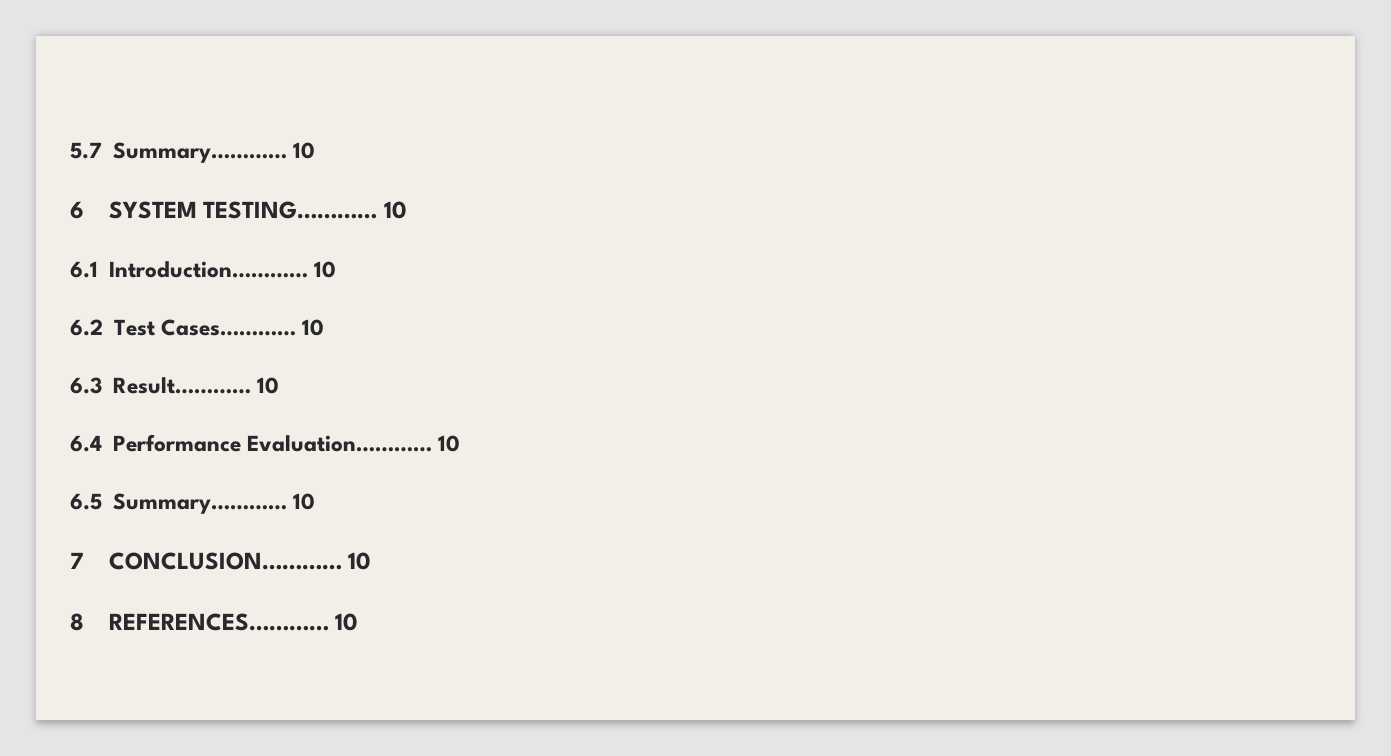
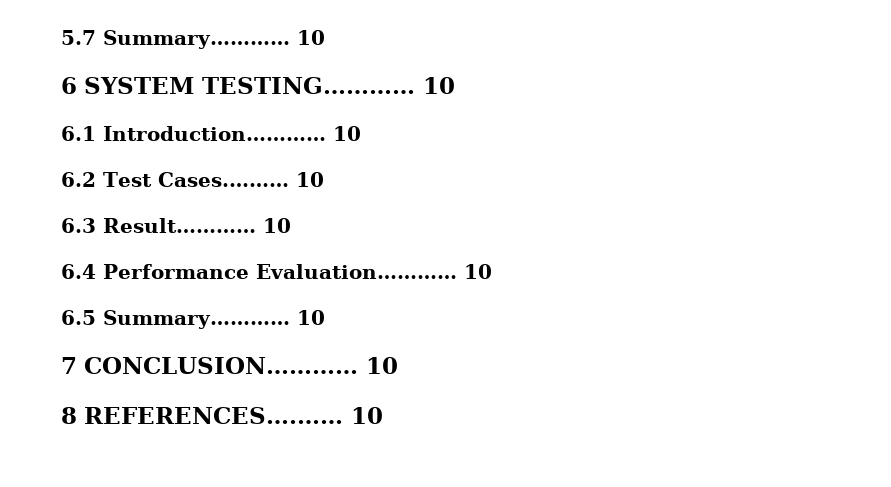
- 6.2 Test Cases…………
+ 6.2 Test Cases.………
- 8 REFERENCES…………
+ 8 REFERENCES….……

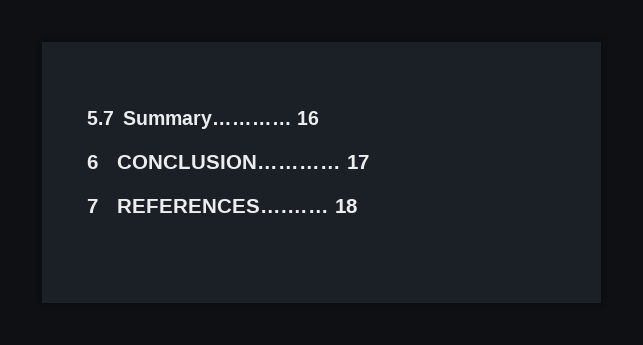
- 5.7 Summary………… 10
- 6 SYSTEM TESTING………… 10
- 6.1 Introduction………… 10
- 6.2 Test Cases.……… 10
- 6.3 Result………… 10
- 6.4 Performance Evaluation………… 10
- 6.5 Summary………… 10
- 7 CONCLUSION………… 10
- 8 REFERENCES….…… 10
+ 5.7 Summary………… 16
+ 6 CONCLUSION………… 17
+ 7 REFERENCES….…… 18

